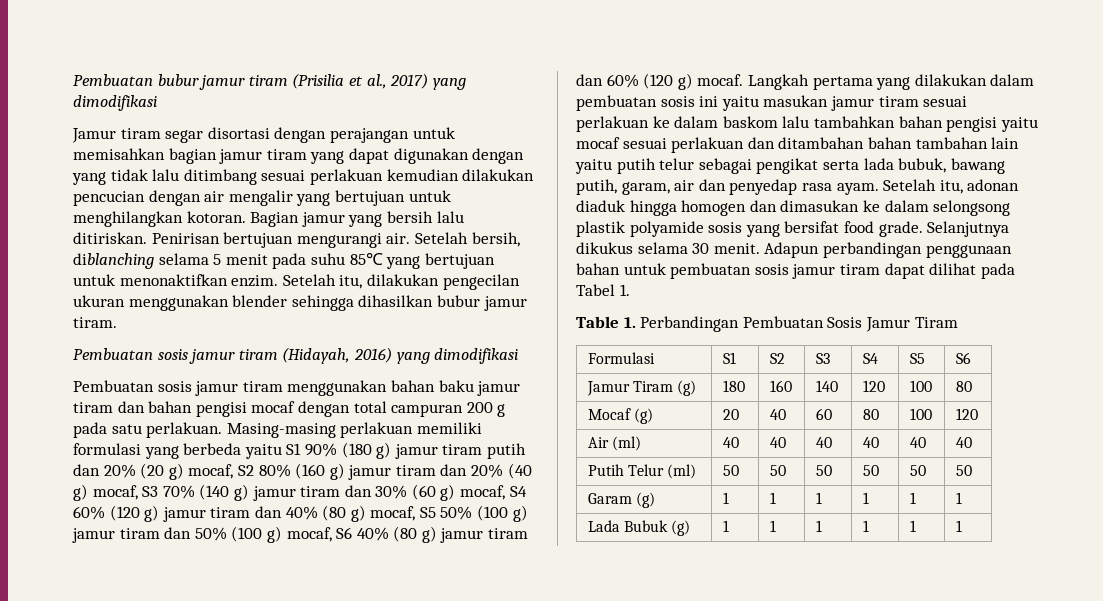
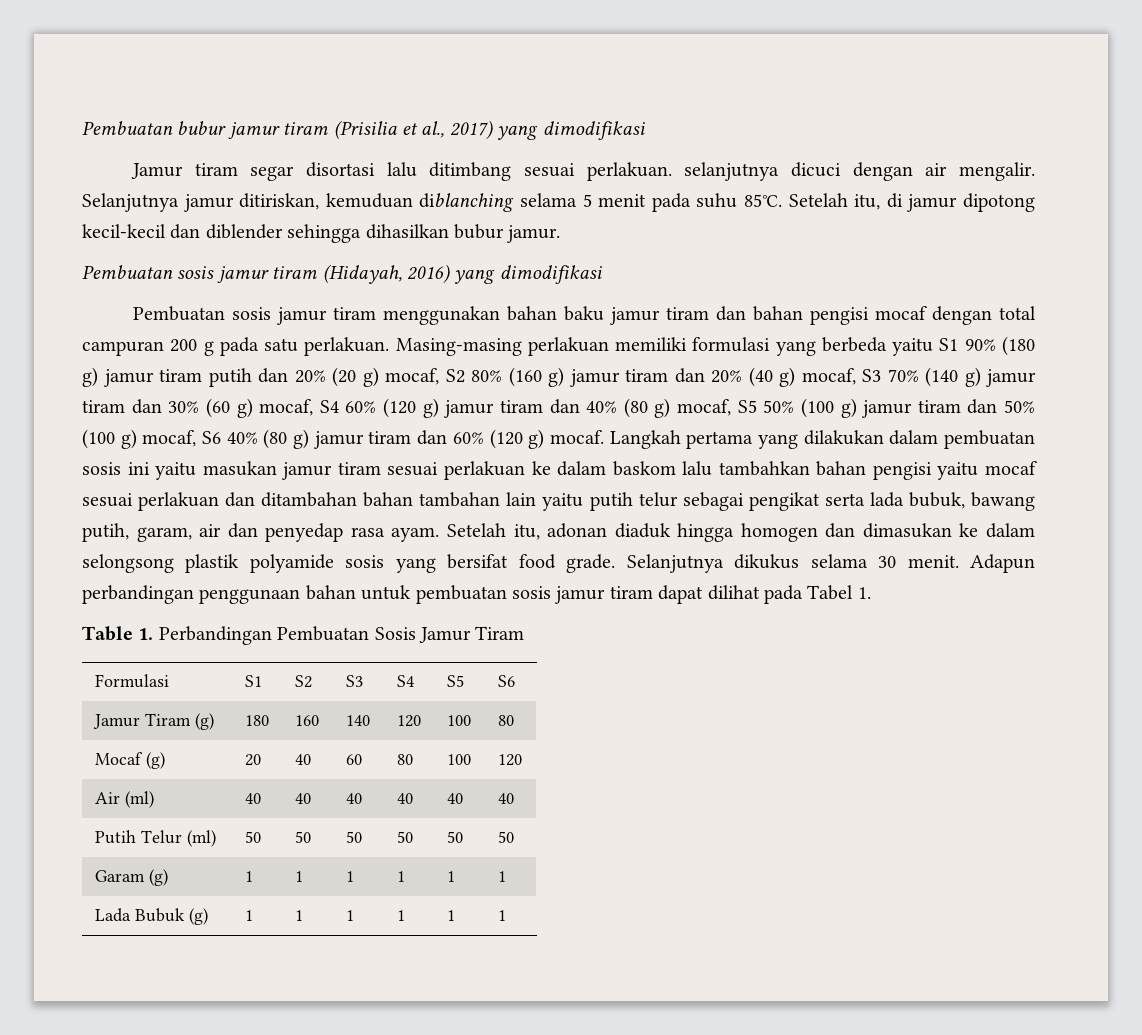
- Jamur tiram segar disortasi dengan perajangan untuk memisahkan bagian jamur tiram yang dapat digunakan dengan yang tidak lalu ditimbang sesuai perlakuan kemudian dilakukan pencucian dengan air mengalir yang bertujuan untuk menghilangkan kotoran. Bagian jamur yang bersih lalu ditiriskan. Penirisan bertujuan mengurangi air. Setelah bersih, diblanching selama 5 menit pada suhu 85℃ yang bertujuan untuk menonaktifkan enzim. Setelah itu, dilakukan pengecilan ukuran menggunakan blender sehingga dihasilkan bubur jamur tiram.
+ Jamur tiram segar disortasi lalu ditimbang sesuai perlakuan. selanjutnya dicuci dengan air mengalir. Selanjutnya jamur ditiriskan, kemuduan diblanching selama 5 menit pada suhu 85℃. Setelah itu, di jamur dipotong kecil-kecil dan diblender sehingga dihasilkan bubur jamur.

